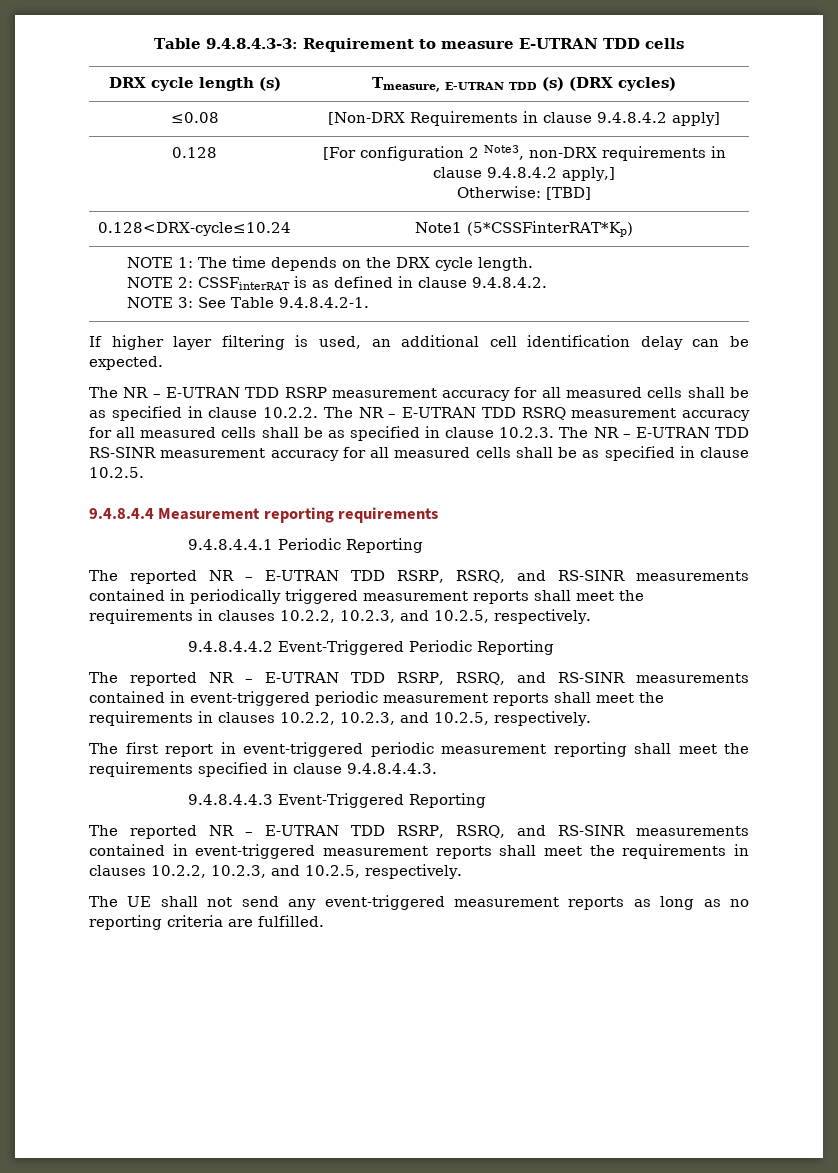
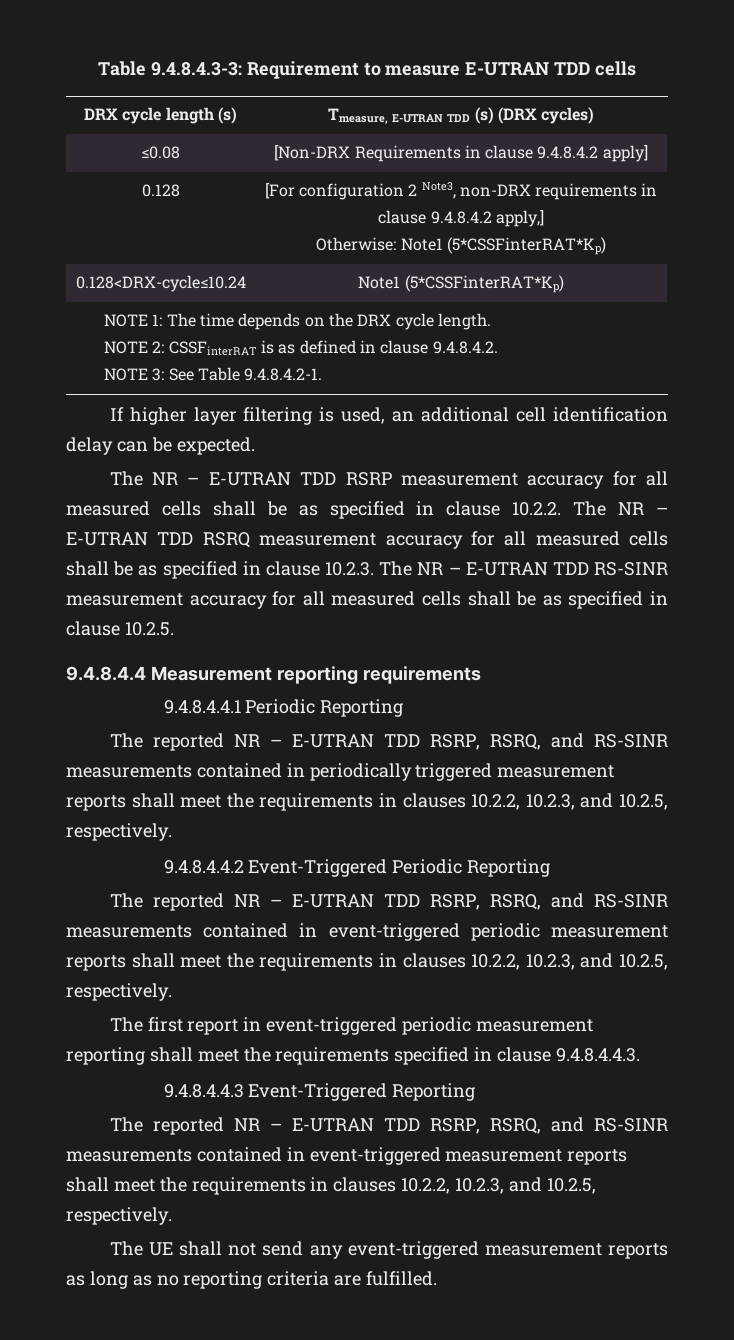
  0.128 | [For configuration 2 Note3, non-DRX requirements in clause 9.4.8.4.2 apply,]
- Otherwise: [TBD]
+ Otherwise: Note1 (5*CSSFinterRAT*Kp)

